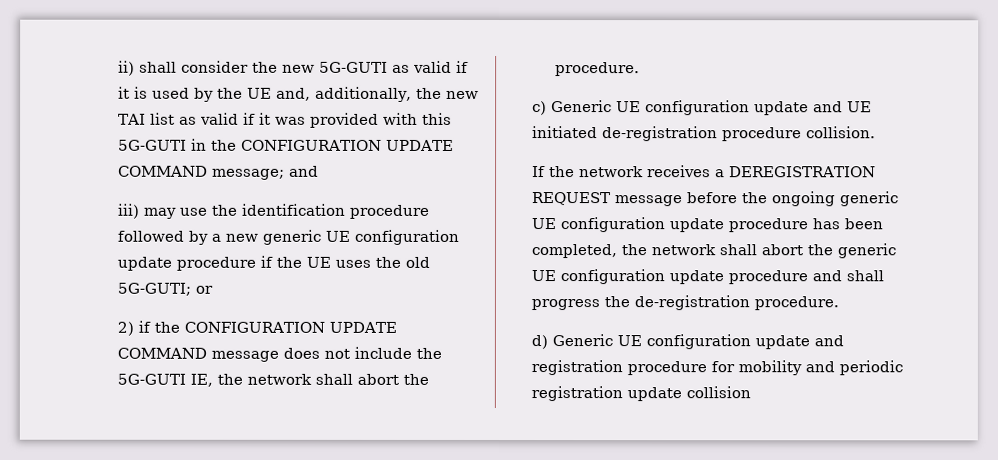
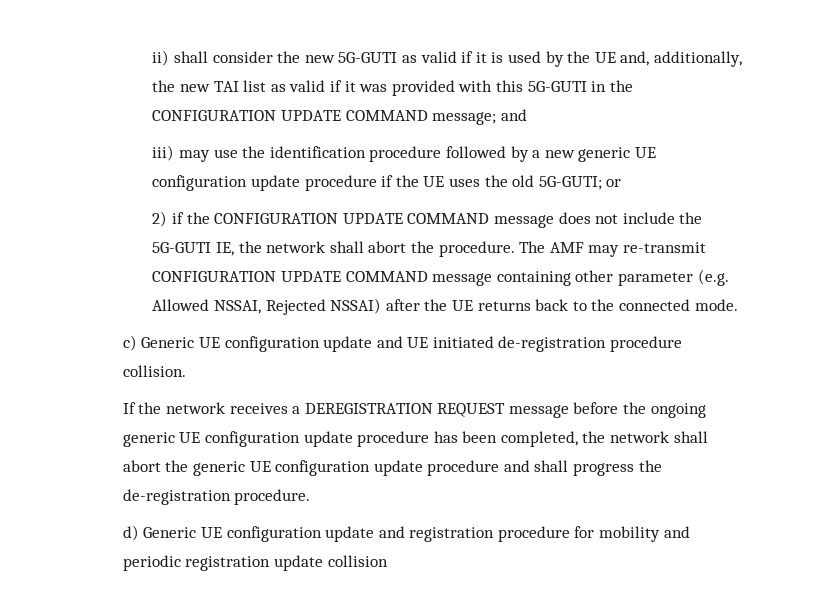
+ The AMF may re-transmit CONFIGURATION UPDATE COMMAND message containing other parameter (e.g. Allowed NSSAI, Rejected NSSAI) after the UE returns back to the connected mode.

